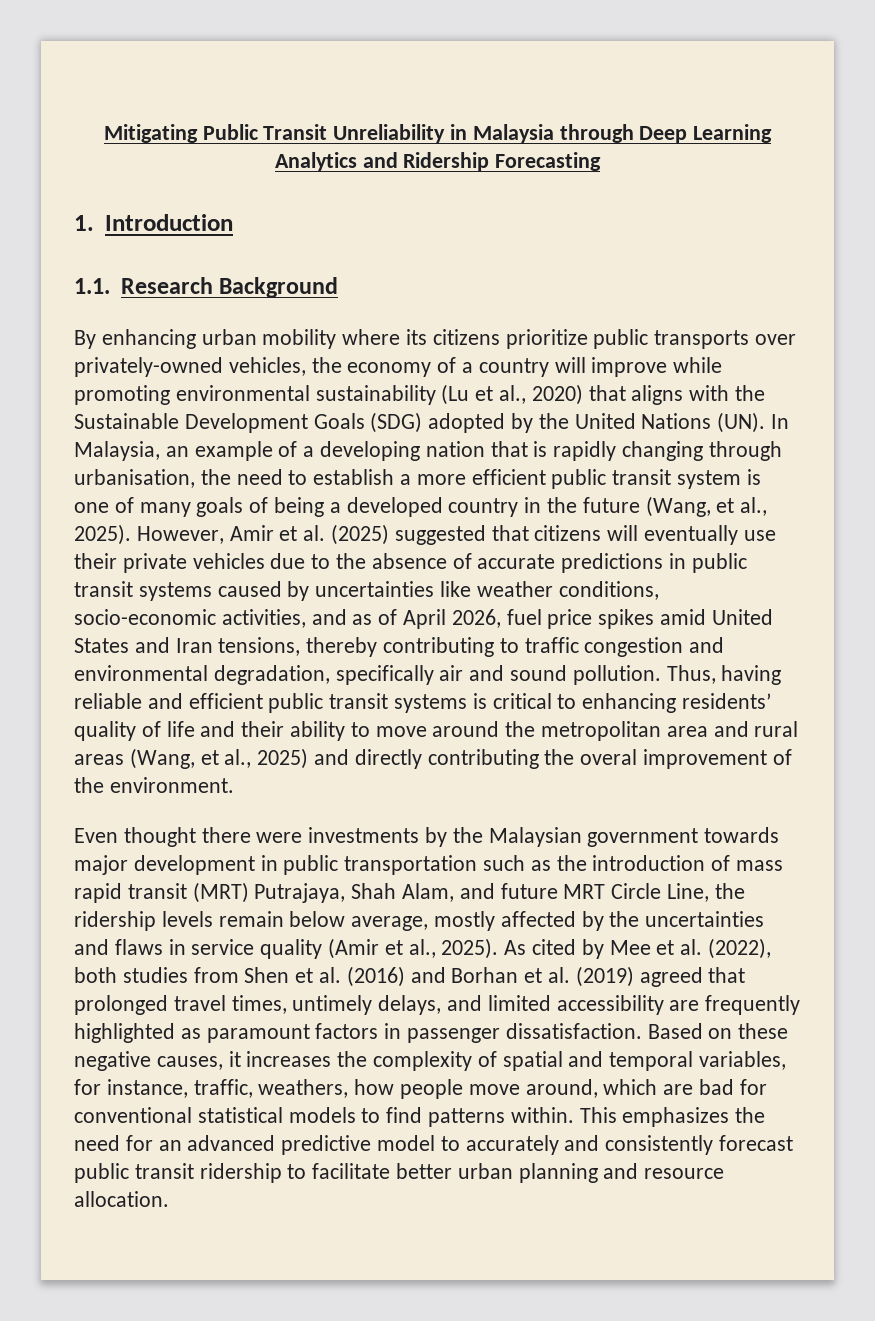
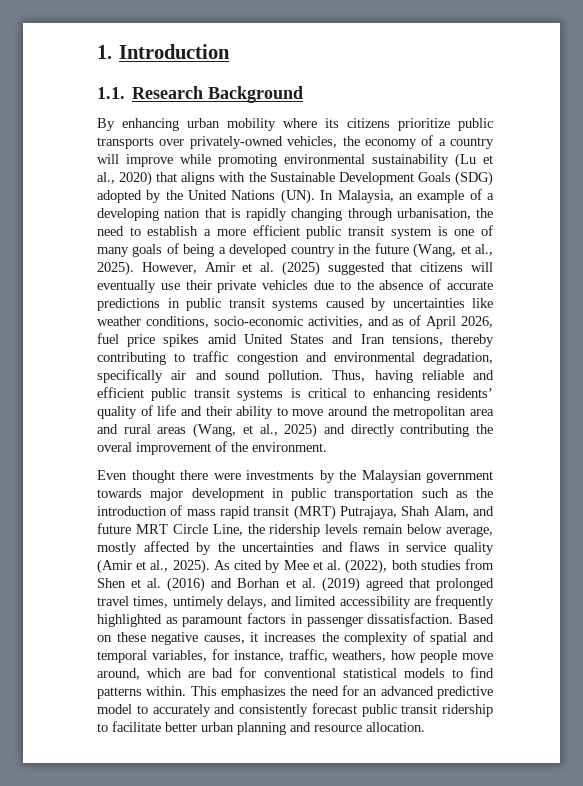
- Mitigating Public Transit Unreliability in Malaysia through Deep Learning Analytics and Ridership Forecasting

